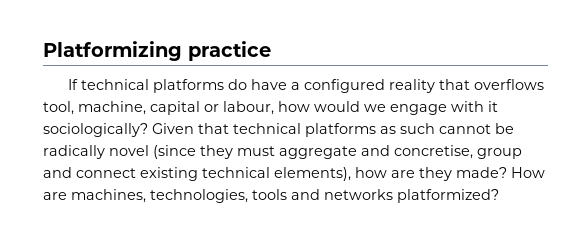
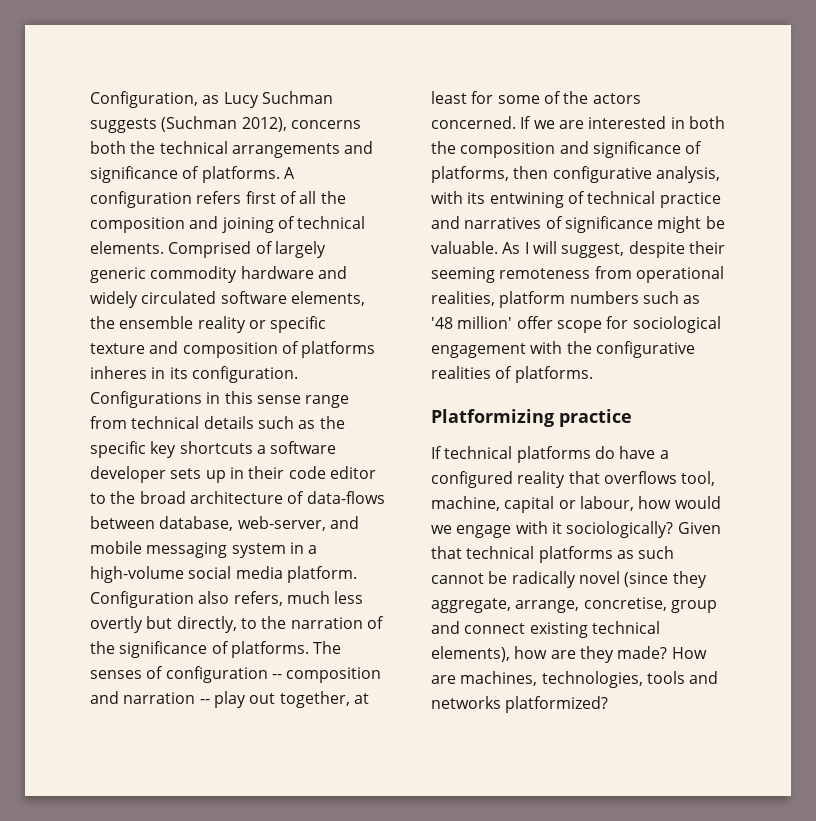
+ Configuration, as Lucy Suchman suggests (Suchman 2012), concerns both the technical arrangements and significance of platforms. A configuration refers first of all the composition and joining of technical elements. Comprised of largely generic commodity hardware and widely circulated software elements, the ensemble reality or specific texture and composition of platforms inheres in its configuration. Configurations in this sense range from technical details such as the specific key shortcuts a software developer sets up in their code editor to the broad architecture of data-flows between database, web-server, and mobile messaging system in a high-volume social media platform. Configuration also refers, much less overtly but directly, to the narration of the significance of platforms. The senses of configuration -- composition and narration -- play out together, at least for some of the actors concerned. If we are interested in both the composition and significance of platforms, then configurative analysis, with its entwining of technical practice and narratives of significance might be valuable. As I will suggest, despite their seeming remoteness from operational realities, platform numbers such as '48 million' offer scope for sociological engagement with the configurative realities of platforms.
- Given that technical platforms as such cannot be radically novel (since they must aggregate and concretise, group and connect existing technical elements), how are they made?
+ Given that technical platforms as such cannot be radically novel (since they aggregate, arrange, concretise, group and connect existing technical elements), how are they made?

